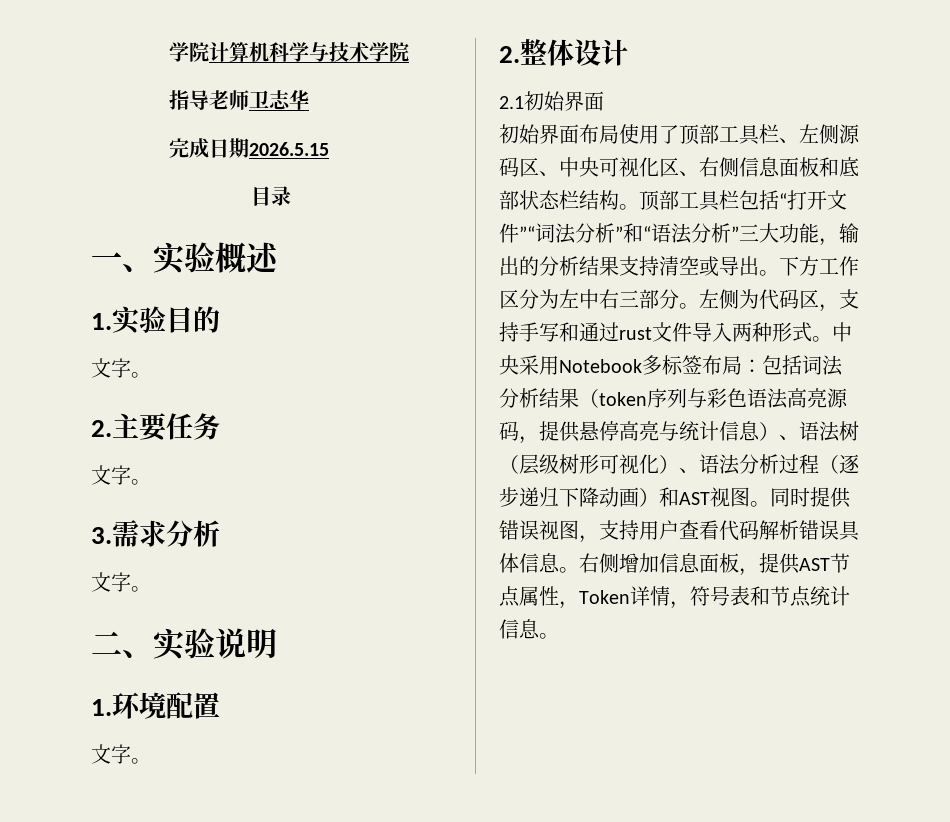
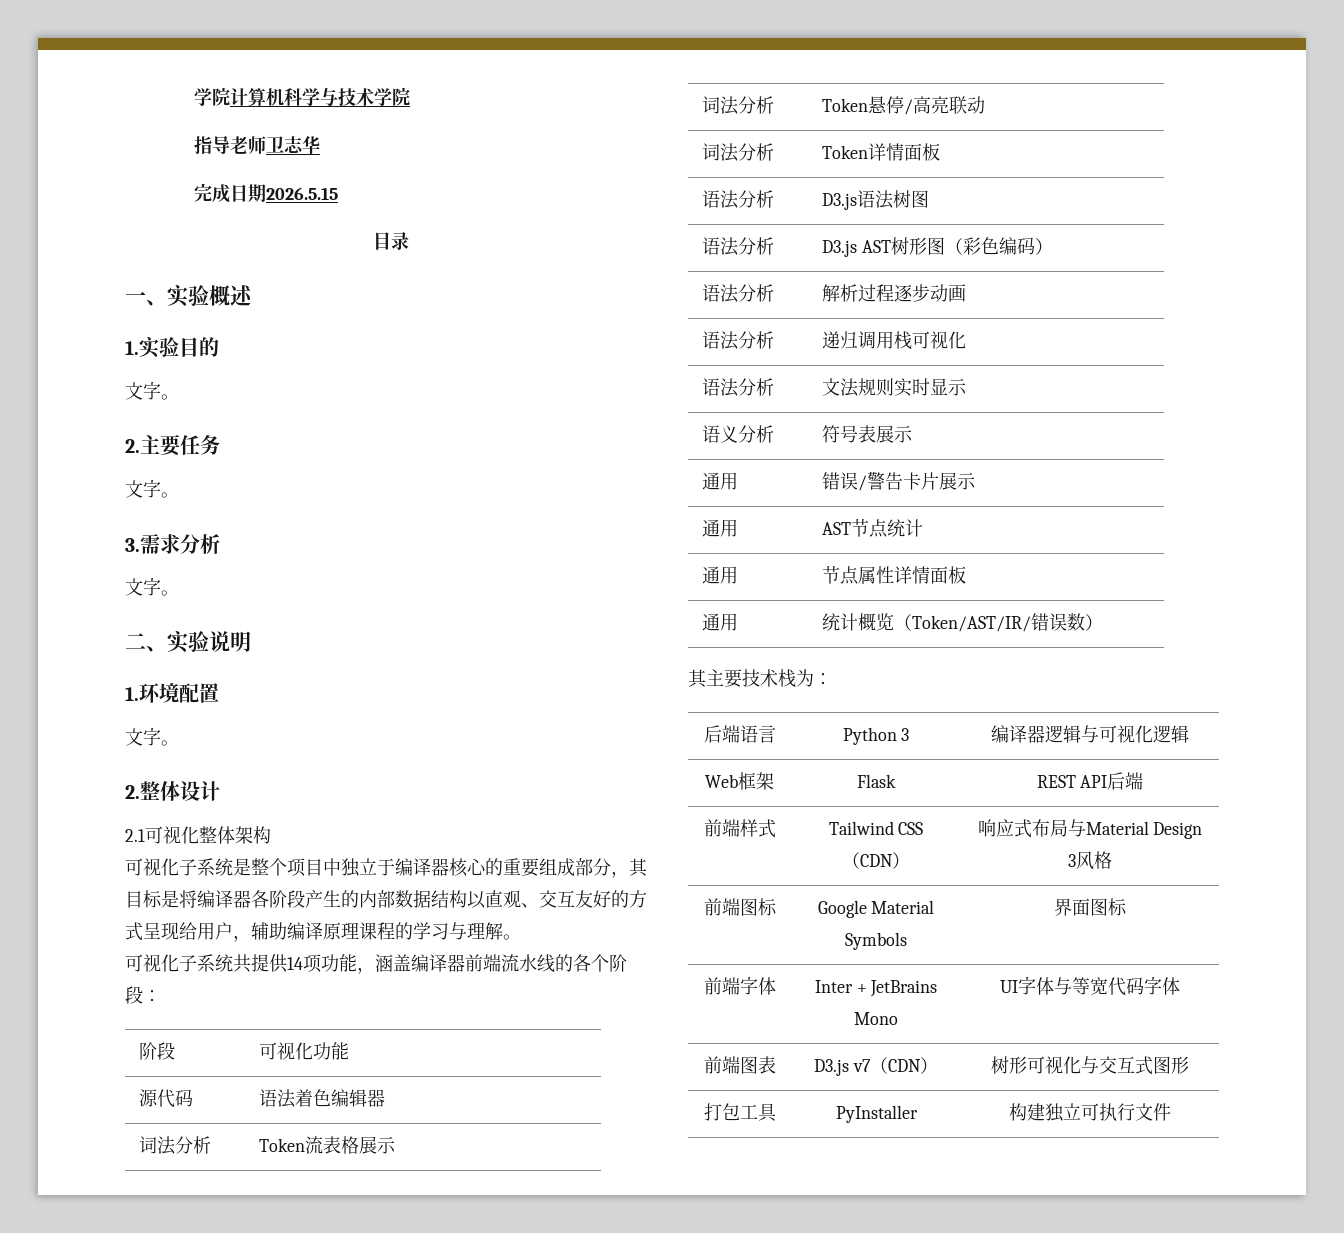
- 2.1初始界面
- 初始界面布局使用了顶部工具栏、左侧源码区、中央可视化区、右侧信息面板和底部状态栏结构。顶部工具栏包括“打开文件”“词法分析”和“语法分析”三大功能，输出的分析结果支持清空或导出。下方工作区分为左中右三部分。左侧为代码区，支持手写和通过rust文件导入两种形式。中央采用Notebook多标签布局：包括词法分析结果（token序列与彩色语法高亮源码，提供悬停高亮与统计信息）、语法树（层级树形可视化）、语法分析过程（逐步递归下降动画）和AST视图。同时提供错误视图，支持用户查看代码解析错误具体信息。右侧增加信息面板，提供AST节点属性，Token详情，符号表和节点统计信息。
+ 2.1可视化整体架构
+ 可视化子系统是整个项目中独立于编译器核心的重要组成部分，其目标是将编译器各阶段产生的内部数据结构以直观、交互友好的方式呈现给用户，辅助编译原理课程的学习与理解。
+ 可视化子系统共提供14项功能，涵盖编译器前端流水线的各个阶段：
+ 阶段 | 可视化功能
+ 源代码 | 语法着色编辑器
+ 词法分析 | Token流表格展示
+ 词法分析 | Token悬停/高亮联动
+ 词法分析 | Token详情面板
+ 语法分析 | D3.js语法树图
+ 语法分析 | D3.js AST树形图（彩色编码）
+ 语法分析 | 解析过程逐步动画
+ 语法分析 | 递归调用栈可视化
+ 语法分析 | 文法规则实时显示
+ 语义分析 | 符号表展示
+ 通用 | 错误/警告卡片展示
+ 通用 | AST节点统计
+ 通用 | 节点属性详情面板
+ 通用 | 统计概览（Token/AST/IR/错误数）
+ 其主要技术栈为：
+ 后端语言 | Python 3 | 编译器逻辑与可视化逻辑
+ Web框架 | Flask | REST API后端
+ 前端样式 | Tailwind CSS（CDN） | 响应式布局与Material Design 3风格
+ 前端图标 | Google Material Symbols | 界面图标
+ 前端字体 | Inter + JetBrains Mono | UI字体与等宽代码字体
+ 前端图表 | D3.js v7（CDN） | 树形可视化与交互式图形
+ 打包工具 | PyInstaller | 构建独立可执行文件

